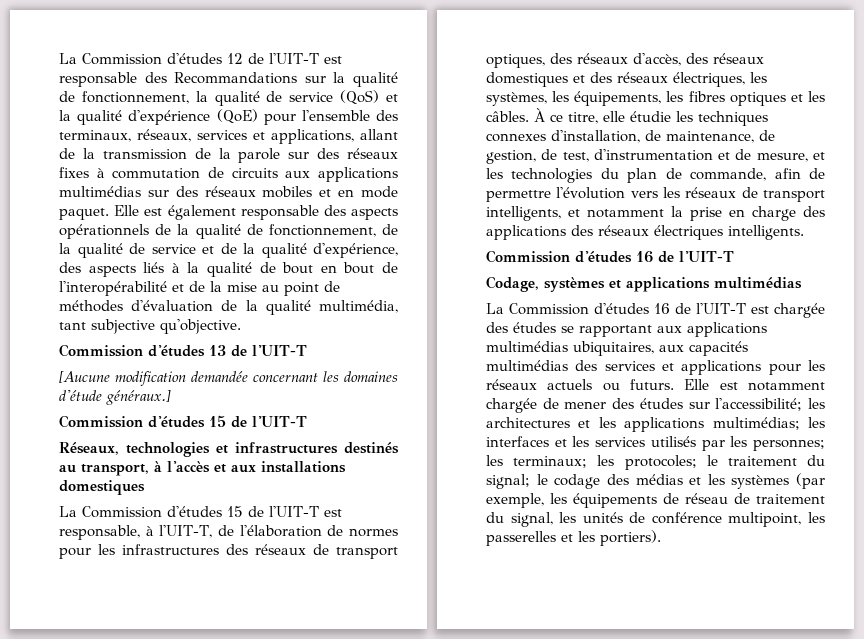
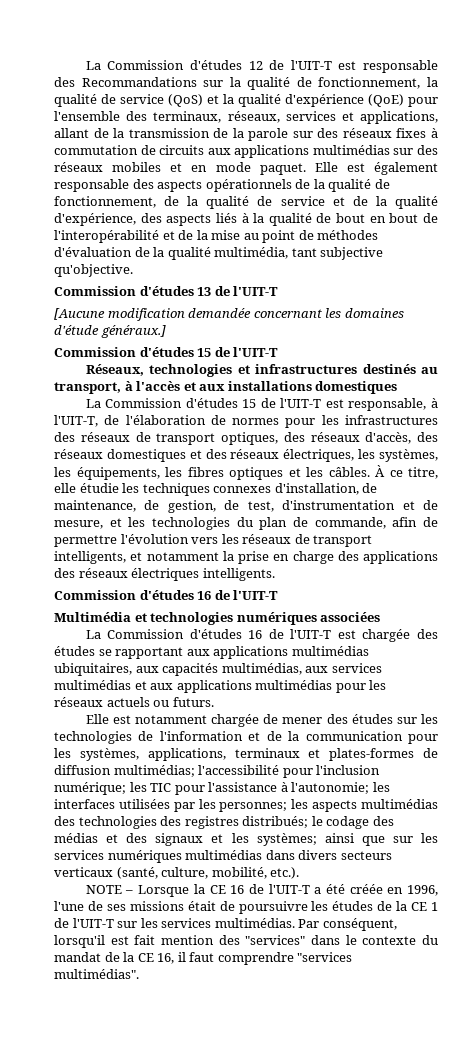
- Codage, systèmes et applications multimédias
+ Multimédia et technologies numériques associées
- La Commission d'études 16 de l'UIT-T est chargée des études se rapportant aux applications multimédias ubiquitaires, aux capacités multimédias des services et applications pour les réseaux actuels ou futurs. Elle est notamment chargée de mener des études sur l'accessibilité; les architectures et les applications multimédias; les interfaces et les services utilisés par les personnes; les terminaux; les protocoles; le traitement du signal; le codage des médias et les systèmes (par exemple, les équipements de réseau de traitement du signal, les unités de conférence multipoint, les passerelles et les portiers).
+ La Commission d'études 16 de l'UIT-T est chargée des études se rapportant aux applications multimédias ubiquitaires, aux capacités multimédias, aux services multimédias et aux applications multimédias pour les réseaux actuels ou futurs.
+ Elle est notamment chargée de mener des études sur les technologies de l'information et de la communication pour les systèmes, applications, terminaux et plates-formes de diffusion multimédias; l'accessibilité pour l'inclusion numérique; les TIC pour l'assistance à l'autonomie; les interfaces utilisées par les personnes; les aspects multimédias des technologies des registres distribués; le codage des médias et des signaux et les systèmes; ainsi que sur les services numériques multimédias dans divers secteurs verticaux (santé, culture, mobilité, etc.).
+ NOTE – Lorsque la CE 16 de l'UIT-T a été créée en 1996, l'une de ses missions était de poursuivre les études de la CE 1 de l'UIT-T sur les services multimédias. Par conséquent, lorsqu'il est fait mention des "services" dans le contexte du mandat de la CE 16, il faut comprendre "services multimédias".

